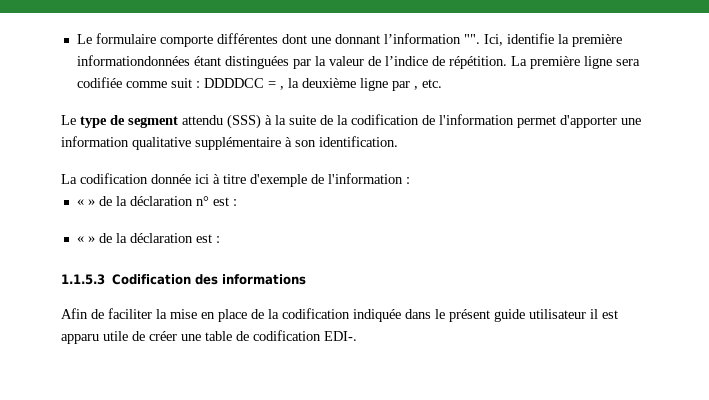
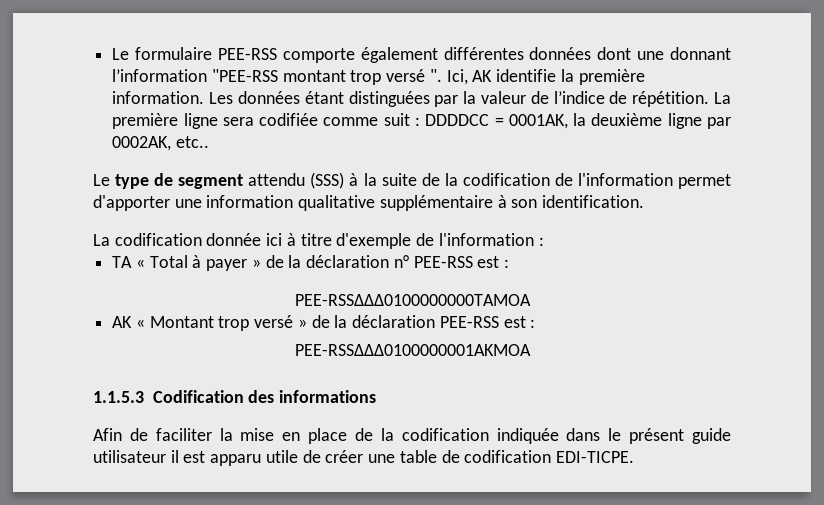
- Le formulaire comporte différentes dont une donnant l’information "". Ici, identifie la première informationdonnées étant distinguées par la valeur de l’indice de répétition.
+ Le formulaire PEE-RSS comporte également différentes données dont une donnant l’information "PEE-RSS montant trop versé ". Ici, AK identifie la première information. Les données étant distinguées par la valeur de l’indice de répétition.
- La première ligne sera codifiée comme suit : DDDDCC = , la deuxième ligne par , etc.
+ La première ligne sera codifiée comme suit : DDDDCC = 0001AK, la deuxième ligne par 0002AK, etc..
- « » de la déclaration n° est :
- « » de la déclaration est :
+ TA « Total à payer » de la déclaration n° PEE-RSS est :
+ PEE-RSSΔΔΔ0100000000TAMOA
+ AK « Montant trop versé » de la déclaration PEE-RSS est :
+ PEE-RSSΔΔΔ0100000001AKMOA
- Afin de faciliter la mise en place de la codification indiquée dans le présent guide utilisateur il est apparu utile de créer une table de codification EDI-.
+ Afin de faciliter la mise en place de la codification indiquée dans le présent guide utilisateur il est apparu utile de créer une table de codification EDI-TICPE.

